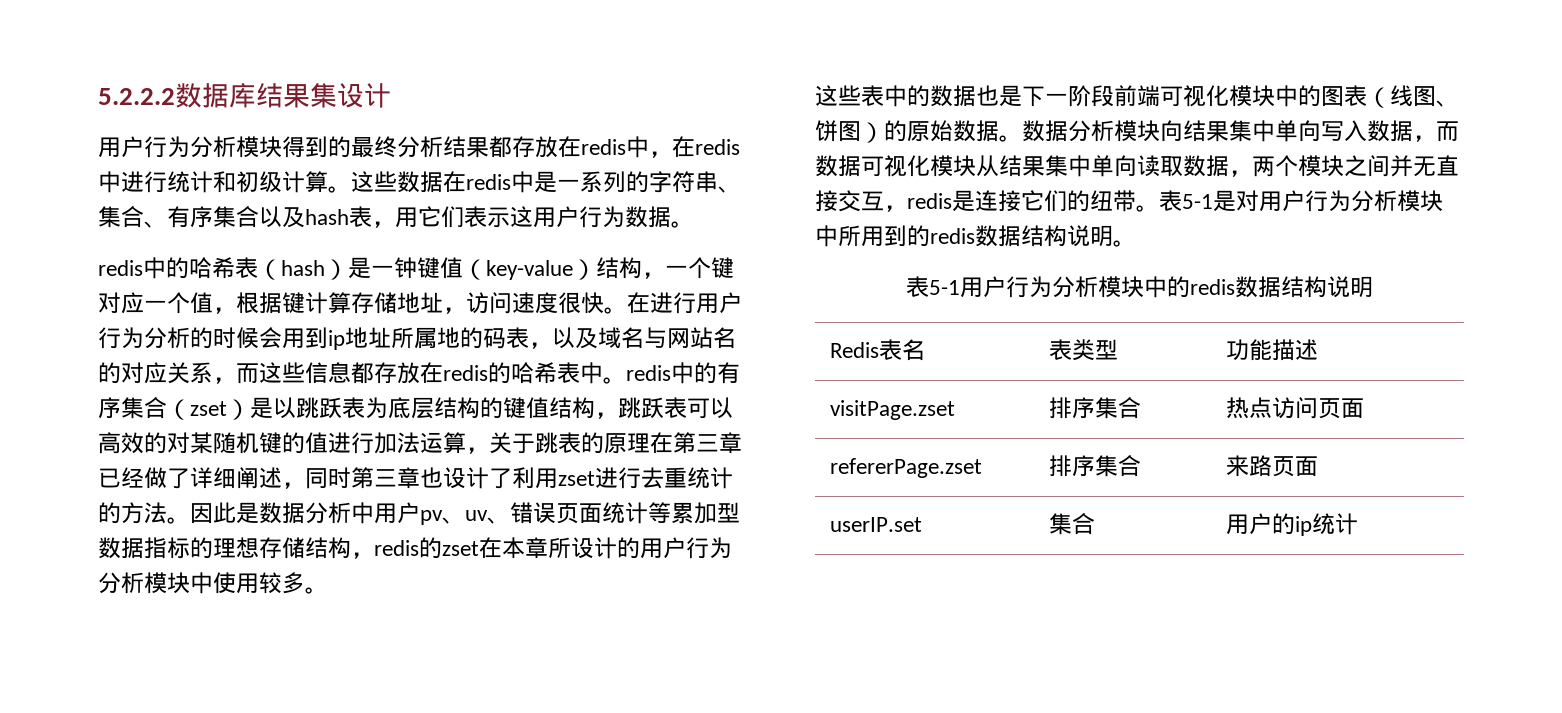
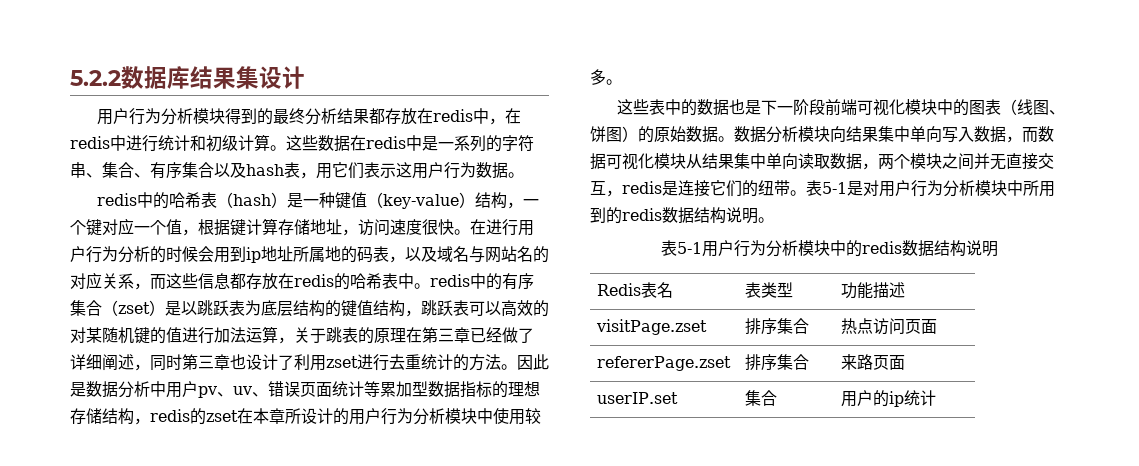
- 5.2.2.2数据库结果集设计
+ 5.2.2数据库结果集设计
- redis中的哈希表（hash）是一钟键值（key-value）结构，一个键对应一个值，根据键计算存储地址，访问速度很快。
+ redis中的哈希表（hash）是一种键值（key-value）结构，一个键对应一个值，根据键计算存储地址，访问速度很快。

